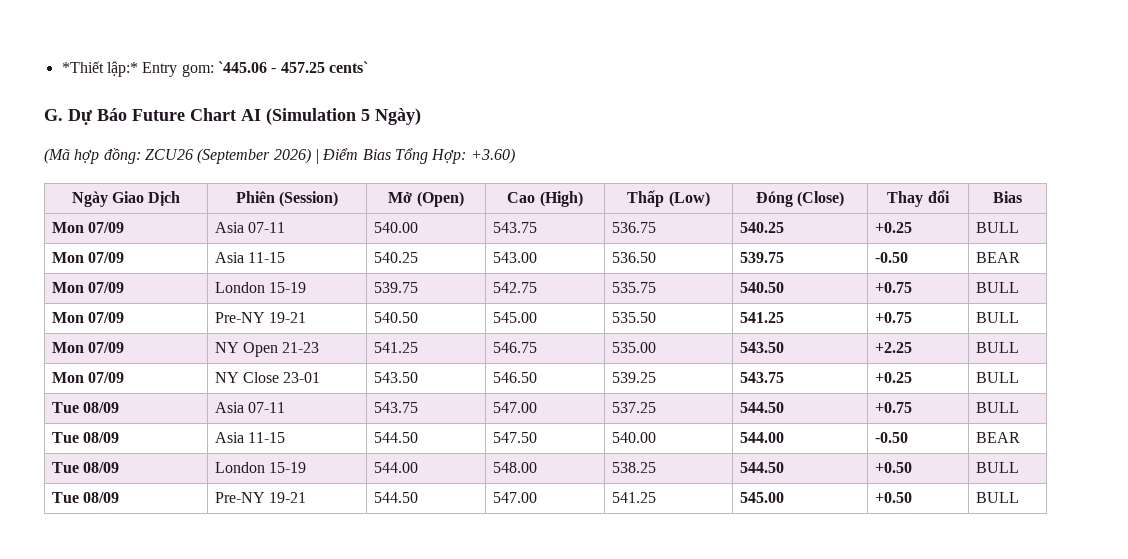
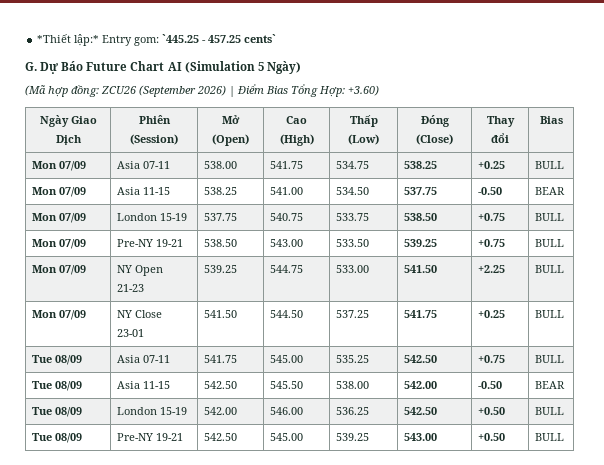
- *Thiết lập:* Entry gom: `445.06 - 457.25 cents`
+ *Thiết lập:* Entry gom: `445.25 - 457.25 cents`
- Mon 07/09 | Asia 07-11 | 540.00 | 543.75 | 536.75 | 540.25 | +0.25 | BULL
+ Mon 07/09 | Asia 07-11 | 538.00 | 541.75 | 534.75 | 538.25 | +0.25 | BULL
- Mon 07/09 | Asia 11-15 | 540.25 | 543.00 | 536.50 | 539.75 | -0.50 | BEAR
+ Mon 07/09 | Asia 11-15 | 538.25 | 541.00 | 534.50 | 537.75 | -0.50 | BEAR
- Mon 07/09 | London 15-19 | 539.75 | 542.75 | 535.75 | 540.50 | +0.75 | BULL
+ Mon 07/09 | London 15-19 | 537.75 | 540.75 | 533.75 | 538.50 | +0.75 | BULL
- Mon 07/09 | Pre-NY 19-21 | 540.50 | 545.00 | 535.50 | 541.25 | +0.75 | BULL
+ Mon 07/09 | Pre-NY 19-21 | 538.50 | 543.00 | 533.50 | 539.25 | +0.75 | BULL
- Mon 07/09 | NY Open 21-23 | 541.25 | 546.75 | 535.00 | 543.50 | +2.25 | BULL
+ Mon 07/09 | NY Open 21-23 | 539.25 | 544.75 | 533.00 | 541.50 | +2.25 | BULL
- Mon 07/09 | NY Close 23-01 | 543.50 | 546.50 | 539.25 | 543.75 | +0.25 | BULL
+ Mon 07/09 | NY Close 23-01 | 541.50 | 544.50 | 537.25 | 541.75 | +0.25 | BULL
- Tue 08/09 | Asia 07-11 | 543.75 | 547.00 | 537.25 | 544.50 | +0.75 | BULL
+ Tue 08/09 | Asia 07-11 | 541.75 | 545.00 | 535.25 | 542.50 | +0.75 | BULL
- Tue 08/09 | Asia 11-15 | 544.50 | 547.50 | 540.00 | 544.00 | -0.50 | BEAR
+ Tue 08/09 | Asia 11-15 | 542.50 | 545.50 | 538.00 | 542.00 | -0.50 | BEAR
- Tue 08/09 | London 15-19 | 544.00 | 548.00 | 538.25 | 544.50 | +0.50 | BULL
+ Tue 08/09 | London 15-19 | 542.00 | 546.00 | 536.25 | 542.50 | +0.50 | BULL
- Tue 08/09 | Pre-NY 19-21 | 544.50 | 547.00 | 541.25 | 545.00 | +0.50 | BULL
+ Tue 08/09 | Pre-NY 19-21 | 542.50 | 545.00 | 539.25 | 543.00 | +0.50 | BULL

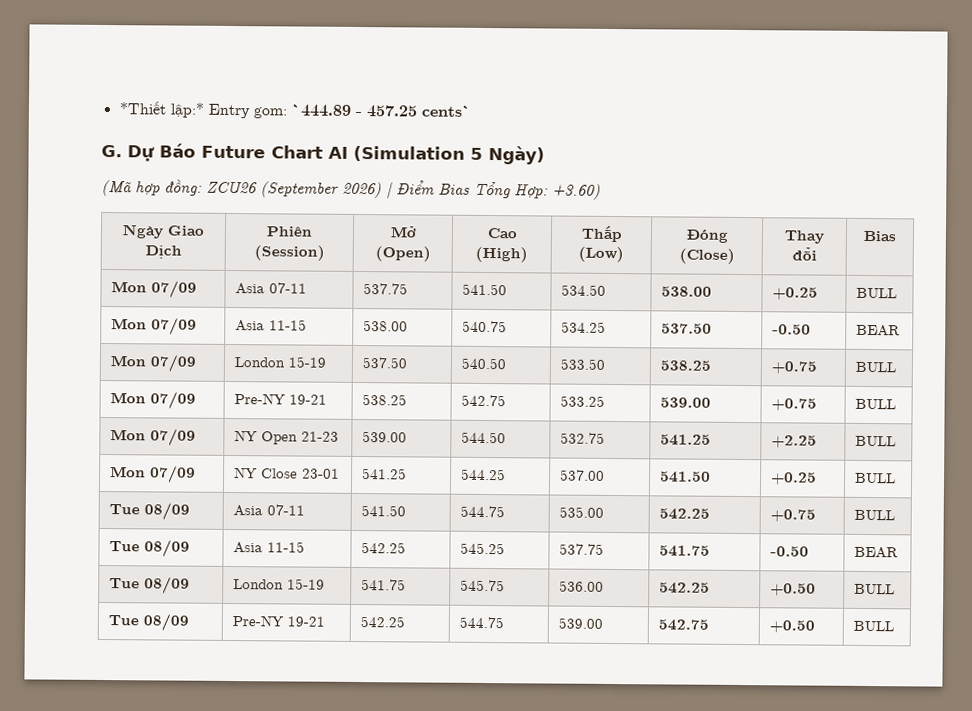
- *Thiết lập:* Entry gom: `445.25 - 457.25 cents`
+ *Thiết lập:* Entry gom: `444.89 - 457.25 cents`
- Mon 07/09 | Asia 07-11 | 538.00 | 541.75 | 534.75 | 538.25 | +0.25 | BULL
+ Mon 07/09 | Asia 07-11 | 537.75 | 541.50 | 534.50 | 538.00 | +0.25 | BULL
- Mon 07/09 | Asia 11-15 | 538.25 | 541.00 | 534.50 | 537.75 | -0.50 | BEAR
+ Mon 07/09 | Asia 11-15 | 538.00 | 540.75 | 534.25 | 537.50 | -0.50 | BEAR
- Mon 07/09 | London 15-19 | 537.75 | 540.75 | 533.75 | 538.50 | +0.75 | BULL
+ Mon 07/09 | London 15-19 | 537.50 | 540.50 | 533.50 | 538.25 | +0.75 | BULL
- Mon 07/09 | Pre-NY 19-21 | 538.50 | 543.00 | 533.50 | 539.25 | +0.75 | BULL
+ Mon 07/09 | Pre-NY 19-21 | 538.25 | 542.75 | 533.25 | 539.00 | +0.75 | BULL
- Mon 07/09 | NY Open 21-23 | 539.25 | 544.75 | 533.00 | 541.50 | +2.25 | BULL
+ Mon 07/09 | NY Open 21-23 | 539.00 | 544.50 | 532.75 | 541.25 | +2.25 | BULL
- Mon 07/09 | NY Close 23-01 | 541.50 | 544.50 | 537.25 | 541.75 | +0.25 | BULL
+ Mon 07/09 | NY Close 23-01 | 541.25 | 544.25 | 537.00 | 541.50 | +0.25 | BULL
- Tue 08/09 | Asia 07-11 | 541.75 | 545.00 | 535.25 | 542.50 | +0.75 | BULL
+ Tue 08/09 | Asia 07-11 | 541.50 | 544.75 | 535.00 | 542.25 | +0.75 | BULL
- Tue 08/09 | Asia 11-15 | 542.50 | 545.50 | 538.00 | 542.00 | -0.50 | BEAR
+ Tue 08/09 | Asia 11-15 | 542.25 | 545.25 | 537.75 | 541.75 | -0.50 | BEAR
- Tue 08/09 | London 15-19 | 542.00 | 546.00 | 536.25 | 542.50 | +0.50 | BULL
+ Tue 08/09 | London 15-19 | 541.75 | 545.75 | 536.00 | 542.25 | +0.50 | BULL
- Tue 08/09 | Pre-NY 19-21 | 542.50 | 545.00 | 539.25 | 543.00 | +0.50 | BULL
+ Tue 08/09 | Pre-NY 19-21 | 542.25 | 544.75 | 539.00 | 542.75 | +0.50 | BULL

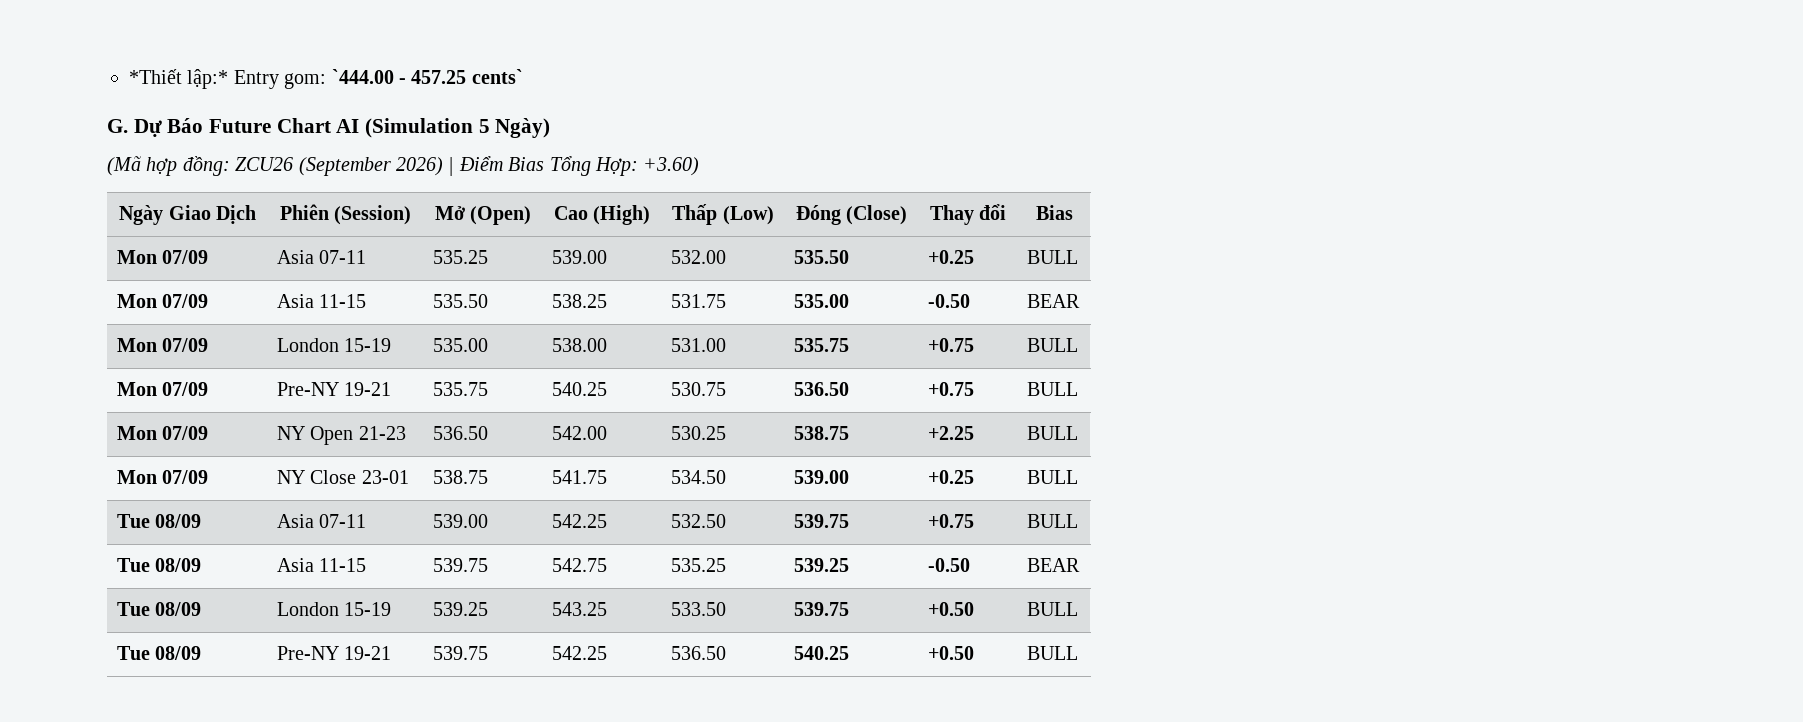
- *Thiết lập:* Entry gom: `444.89 - 457.25 cents`
+ *Thiết lập:* Entry gom: `444.00 - 457.25 cents`
- Mon 07/09 | Asia 07-11 | 537.75 | 541.50 | 534.50 | 538.00 | +0.25 | BULL
+ Mon 07/09 | Asia 07-11 | 535.25 | 539.00 | 532.00 | 535.50 | +0.25 | BULL
- Mon 07/09 | Asia 11-15 | 538.00 | 540.75 | 534.25 | 537.50 | -0.50 | BEAR
+ Mon 07/09 | Asia 11-15 | 535.50 | 538.25 | 531.75 | 535.00 | -0.50 | BEAR
- Mon 07/09 | London 15-19 | 537.50 | 540.50 | 533.50 | 538.25 | +0.75 | BULL
+ Mon 07/09 | London 15-19 | 535.00 | 538.00 | 531.00 | 535.75 | +0.75 | BULL
- Mon 07/09 | Pre-NY 19-21 | 538.25 | 542.75 | 533.25 | 539.00 | +0.75 | BULL
+ Mon 07/09 | Pre-NY 19-21 | 535.75 | 540.25 | 530.75 | 536.50 | +0.75 | BULL
- Mon 07/09 | NY Open 21-23 | 539.00 | 544.50 | 532.75 | 541.25 | +2.25 | BULL
+ Mon 07/09 | NY Open 21-23 | 536.50 | 542.00 | 530.25 | 538.75 | +2.25 | BULL
- Mon 07/09 | NY Close 23-01 | 541.25 | 544.25 | 537.00 | 541.50 | +0.25 | BULL
+ Mon 07/09 | NY Close 23-01 | 538.75 | 541.75 | 534.50 | 539.00 | +0.25 | BULL
- Tue 08/09 | Asia 07-11 | 541.50 | 544.75 | 535.00 | 542.25 | +0.75 | BULL
+ Tue 08/09 | Asia 07-11 | 539.00 | 542.25 | 532.50 | 539.75 | +0.75 | BULL
- Tue 08/09 | Asia 11-15 | 542.25 | 545.25 | 537.75 | 541.75 | -0.50 | BEAR
+ Tue 08/09 | Asia 11-15 | 539.75 | 542.75 | 535.25 | 539.25 | -0.50 | BEAR
- Tue 08/09 | London 15-19 | 541.75 | 545.75 | 536.00 | 542.25 | +0.50 | BULL
+ Tue 08/09 | London 15-19 | 539.25 | 543.25 | 533.50 | 539.75 | +0.50 | BULL
- Tue 08/09 | Pre-NY 19-21 | 542.25 | 544.75 | 539.00 | 542.75 | +0.50 | BULL
+ Tue 08/09 | Pre-NY 19-21 | 539.75 | 542.25 | 536.50 | 540.25 | +0.50 | BULL

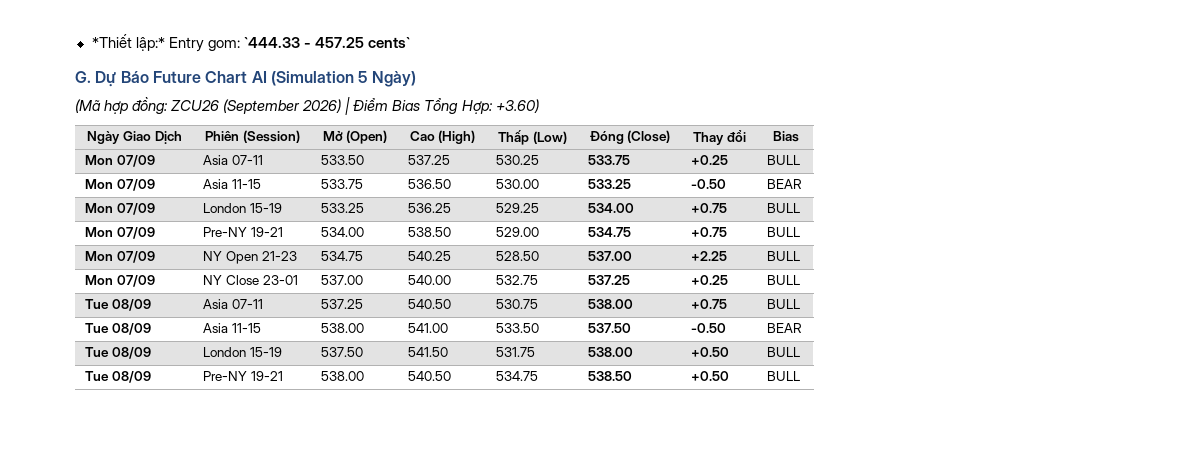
- *Thiết lập:* Entry gom: `444.00 - 457.25 cents`
+ *Thiết lập:* Entry gom: `444.33 - 457.25 cents`
- Mon 07/09 | Asia 07-11 | 535.25 | 539.00 | 532.00 | 535.50 | +0.25 | BULL
+ Mon 07/09 | Asia 07-11 | 533.50 | 537.25 | 530.25 | 533.75 | +0.25 | BULL
- Mon 07/09 | Asia 11-15 | 535.50 | 538.25 | 531.75 | 535.00 | -0.50 | BEAR
+ Mon 07/09 | Asia 11-15 | 533.75 | 536.50 | 530.00 | 533.25 | -0.50 | BEAR
- Mon 07/09 | London 15-19 | 535.00 | 538.00 | 531.00 | 535.75 | +0.75 | BULL
+ Mon 07/09 | London 15-19 | 533.25 | 536.25 | 529.25 | 534.00 | +0.75 | BULL
- Mon 07/09 | Pre-NY 19-21 | 535.75 | 540.25 | 530.75 | 536.50 | +0.75 | BULL
+ Mon 07/09 | Pre-NY 19-21 | 534.00 | 538.50 | 529.00 | 534.75 | +0.75 | BULL
- Mon 07/09 | NY Open 21-23 | 536.50 | 542.00 | 530.25 | 538.75 | +2.25 | BULL
+ Mon 07/09 | NY Open 21-23 | 534.75 | 540.25 | 528.50 | 537.00 | +2.25 | BULL
- Mon 07/09 | NY Close 23-01 | 538.75 | 541.75 | 534.50 | 539.00 | +0.25 | BULL
+ Mon 07/09 | NY Close 23-01 | 537.00 | 540.00 | 532.75 | 537.25 | +0.25 | BULL
- Tue 08/09 | Asia 07-11 | 539.00 | 542.25 | 532.50 | 539.75 | +0.75 | BULL
+ Tue 08/09 | Asia 07-11 | 537.25 | 540.50 | 530.75 | 538.00 | +0.75 | BULL
- Tue 08/09 | Asia 11-15 | 539.75 | 542.75 | 535.25 | 539.25 | -0.50 | BEAR
+ Tue 08/09 | Asia 11-15 | 538.00 | 541.00 | 533.50 | 537.50 | -0.50 | BEAR
- Tue 08/09 | London 15-19 | 539.25 | 543.25 | 533.50 | 539.75 | +0.50 | BULL
+ Tue 08/09 | London 15-19 | 537.50 | 541.50 | 531.75 | 538.00 | +0.50 | BULL
- Tue 08/09 | Pre-NY 19-21 | 539.75 | 542.25 | 536.50 | 540.25 | +0.50 | BULL
+ Tue 08/09 | Pre-NY 19-21 | 538.00 | 540.50 | 534.75 | 538.50 | +0.50 | BULL

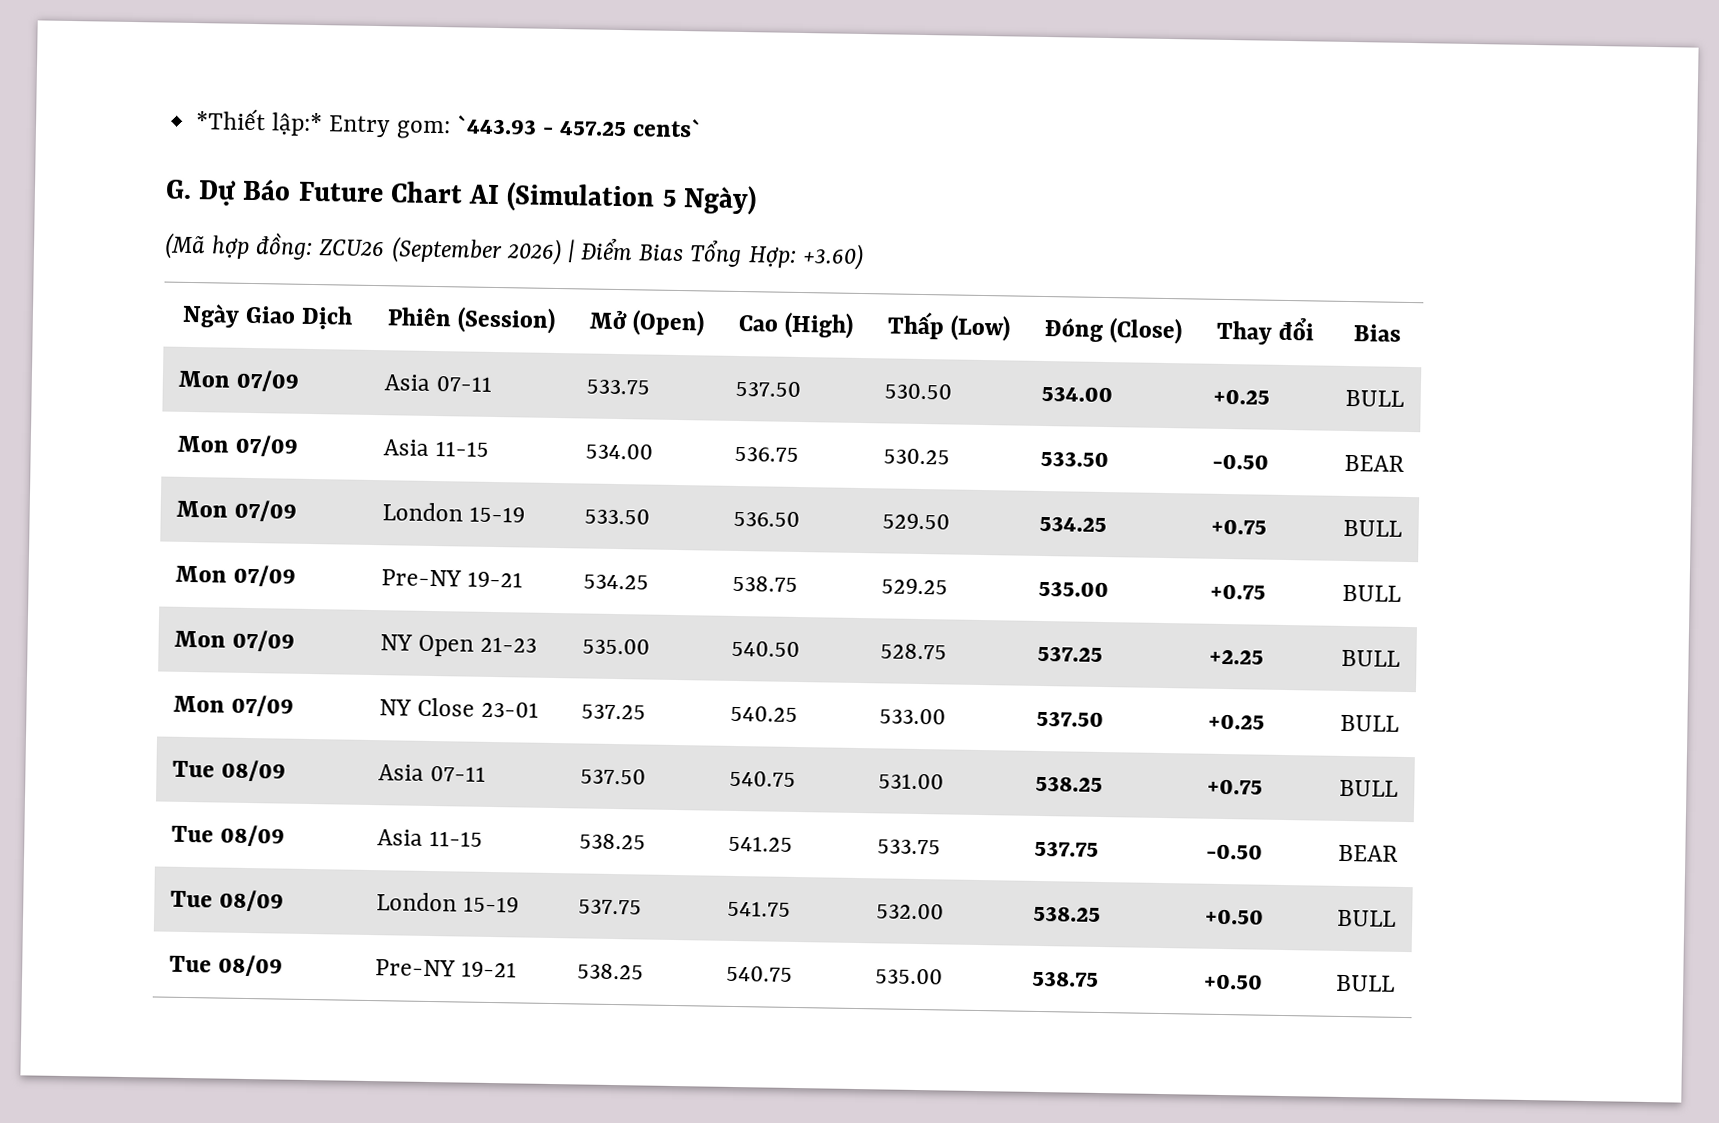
- *Thiết lập:* Entry gom: `444.33 - 457.25 cents`
+ *Thiết lập:* Entry gom: `443.93 - 457.25 cents`
- Mon 07/09 | Asia 07-11 | 533.50 | 537.25 | 530.25 | 533.75 | +0.25 | BULL
+ Mon 07/09 | Asia 07-11 | 533.75 | 537.50 | 530.50 | 534.00 | +0.25 | BULL
- Mon 07/09 | Asia 11-15 | 533.75 | 536.50 | 530.00 | 533.25 | -0.50 | BEAR
+ Mon 07/09 | Asia 11-15 | 534.00 | 536.75 | 530.25 | 533.50 | -0.50 | BEAR
- Mon 07/09 | London 15-19 | 533.25 | 536.25 | 529.25 | 534.00 | +0.75 | BULL
+ Mon 07/09 | London 15-19 | 533.50 | 536.50 | 529.50 | 534.25 | +0.75 | BULL
- Mon 07/09 | Pre-NY 19-21 | 534.00 | 538.50 | 529.00 | 534.75 | +0.75 | BULL
+ Mon 07/09 | Pre-NY 19-21 | 534.25 | 538.75 | 529.25 | 535.00 | +0.75 | BULL
- Mon 07/09 | NY Open 21-23 | 534.75 | 540.25 | 528.50 | 537.00 | +2.25 | BULL
+ Mon 07/09 | NY Open 21-23 | 535.00 | 540.50 | 528.75 | 537.25 | +2.25 | BULL
- Mon 07/09 | NY Close 23-01 | 537.00 | 540.00 | 532.75 | 537.25 | +0.25 | BULL
+ Mon 07/09 | NY Close 23-01 | 537.25 | 540.25 | 533.00 | 537.50 | +0.25 | BULL
- Tue 08/09 | Asia 07-11 | 537.25 | 540.50 | 530.75 | 538.00 | +0.75 | BULL
+ Tue 08/09 | Asia 07-11 | 537.50 | 540.75 | 531.00 | 538.25 | +0.75 | BULL
- Tue 08/09 | Asia 11-15 | 538.00 | 541.00 | 533.50 | 537.50 | -0.50 | BEAR
+ Tue 08/09 | Asia 11-15 | 538.25 | 541.25 | 533.75 | 537.75 | -0.50 | BEAR
- Tue 08/09 | London 15-19 | 537.50 | 541.50 | 531.75 | 538.00 | +0.50 | BULL
+ Tue 08/09 | London 15-19 | 537.75 | 541.75 | 532.00 | 538.25 | +0.50 | BULL
- Tue 08/09 | Pre-NY 19-21 | 538.00 | 540.50 | 534.75 | 538.50 | +0.50 | BULL
+ Tue 08/09 | Pre-NY 19-21 | 538.25 | 540.75 | 535.00 | 538.75 | +0.50 | BULL

